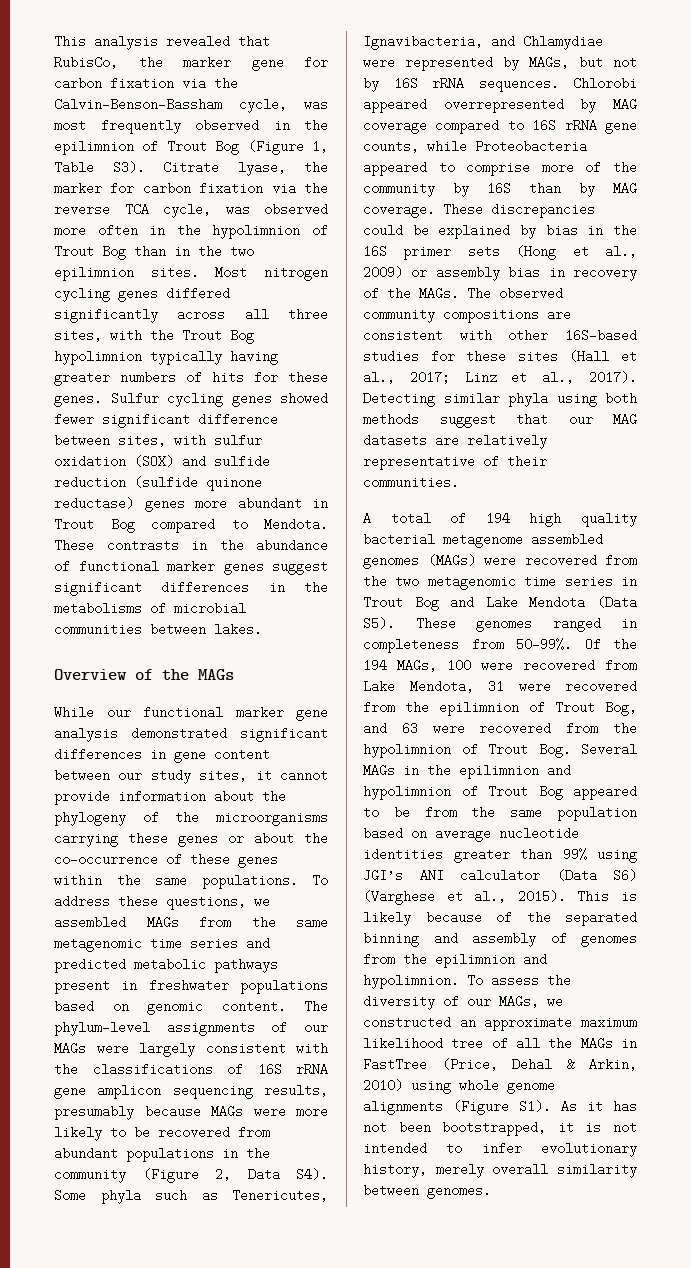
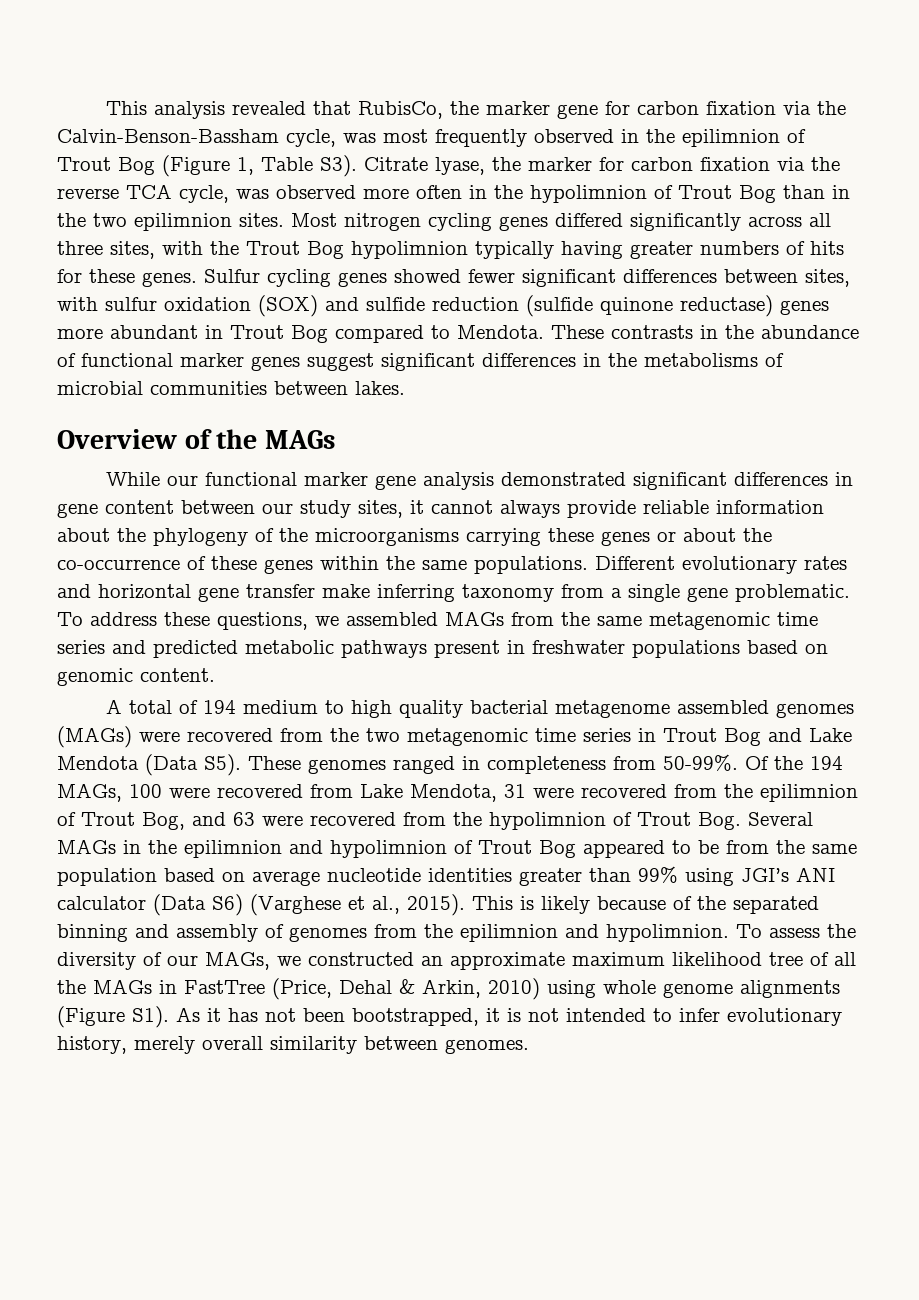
- Sulfur cycling genes showed fewer significant difference between sites, with sulfur oxidation (SOX) and sulfide reduction (sulfide quinone reductase) genes more abundant in Trout Bog compared to Mendota.
+ Sulfur cycling genes showed fewer significant differences between sites, with sulfur oxidation (SOX) and sulfide reduction (sulfide quinone reductase) genes more abundant in Trout Bog compared to Mendota.
- While our functional marker gene analysis demonstrated significant differences in gene content between our study sites, it cannot provide information about the phylogeny of the microorganisms carrying these genes or about the co-occurrence of these genes within the same populations.
+ While our functional marker gene analysis demonstrated significant differences in gene content between our study sites, it cannot always provide reliable information about the phylogeny of the microorganisms carrying these genes or about the co-occurrence of these genes within the same populations.
+ Different evolutionary rates and horizontal gene transfer make inferring taxonomy from a single gene problematic.
- The phylum-level assignments of our MAGs were largely consistent with the classifications of 16S rRNA gene amplicon sequencing results, presumably because MAGs were more likely to be recovered from abundant populations in the community (Figure 2, Data S4). Some phyla such as Tenericutes, Ignavibacteria, and Chlamydiae were represented by MAGs, but not by 16S rRNA sequences. Chlorobi appeared overrepresented by MAG coverage compared to 16S rRNA gene counts, while Proteobacteria appeared to comprise more of the community by 16S than by MAG coverage. These discrepancies could be explained by bias in the 16S primer sets (Hong et al., 2009) or assembly bias in recovery of the MAGs. The observed community compositions are consistent with other 16S-based studies for these sites (Hall et al., 2017; Linz et al., 2017). Detecting similar phyla using both methods suggest that our MAG datasets are relatively representative of their communities.
- A total of 194 high quality bacterial metagenome assembled genomes (MAGs) were recovered from the two metagenomic time series in Trout Bog and Lake Mendota (Data S5). These genomes ranged in completeness from 50-99%.
+ A total of 194 medium to high quality bacterial metagenome assembled genomes (MAGs) were recovered from the two metagenomic time series in Trout Bog and Lake Mendota (Data S5). These genomes ranged in completeness from 50-99%.

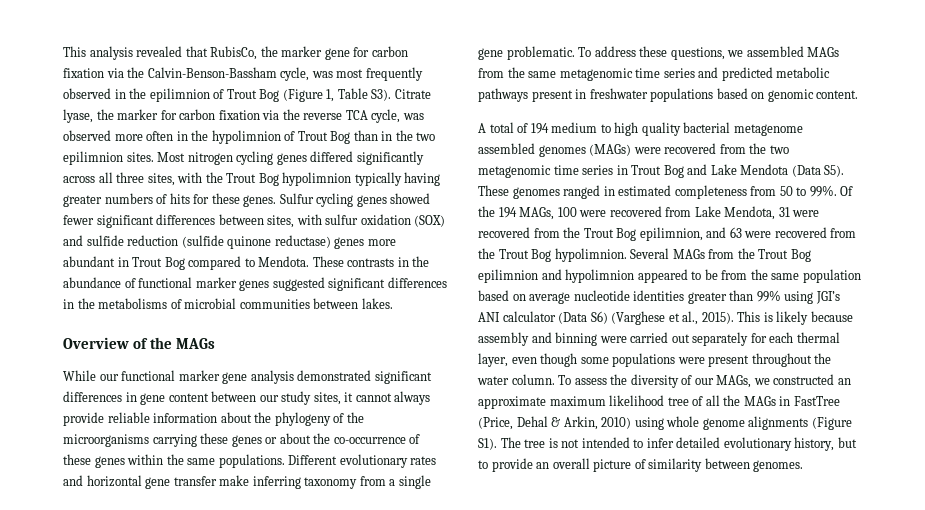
- These contrasts in the abundance of functional marker genes suggest significant differences in the metabolisms of microbial communities between lakes.
+ These contrasts in the abundance of functional marker genes suggested significant differences in the metabolisms of microbial communities between lakes.
- A total of 194 medium to high quality bacterial metagenome assembled genomes (MAGs) were recovered from the two metagenomic time series in Trout Bog and Lake Mendota (Data S5). These genomes ranged in completeness from 50-99%.
+ A total of 194 medium to high quality bacterial metagenome assembled genomes (MAGs) were recovered from the two metagenomic time series in Trout Bog and Lake Mendota (Data S5). These genomes ranged in estimated completeness from 50 to 99%.
- Of the 194 MAGs, 100 were recovered from Lake Mendota, 31 were recovered from the epilimnion of Trout Bog, and 63 were recovered from the hypolimnion of Trout Bog. Several MAGs in the epilimnion and hypolimnion of Trout Bog appeared to be from the same population based on average nucleotide identities greater than 99% using JGI’s ANI calculator (Data S6) (Varghese et al., 2015).
+ Of the 194 MAGs, 100 were recovered from Lake Mendota, 31 were recovered from the Trout Bog epilimnion, and 63 were recovered from the Trout Bog hypolimnion. Several MAGs from the Trout Bog epilimnion and hypolimnion appeared to be from the same population based on average nucleotide identities greater than 99% using JGI’s ANI calculator (Data S6) (Varghese et al., 2015).
- This is likely because of the separated binning and assembly of genomes from the epilimnion and hypolimnion.
+ This is likely because assembly and binning were carried out separately for each thermal layer, even though some populations were present throughout the water column.
- To assess the diversity of our MAGs, we constructed an approximate maximum likelihood tree of all the MAGs in FastTree (Price, Dehal & Arkin, 2010) using whole genome alignments (Figure S1). As it has not been bootstrapped, it is not intended to infer evolutionary history, merely overall similarity between genomes.
+ To assess the diversity of our MAGs, we constructed an approximate maximum likelihood tree of all the MAGs in FastTree (Price, Dehal & Arkin, 2010) using whole genome alignments (Figure S1). The tree is not intended to infer detailed evolutionary history, but to provide an overall picture of similarity between genomes.

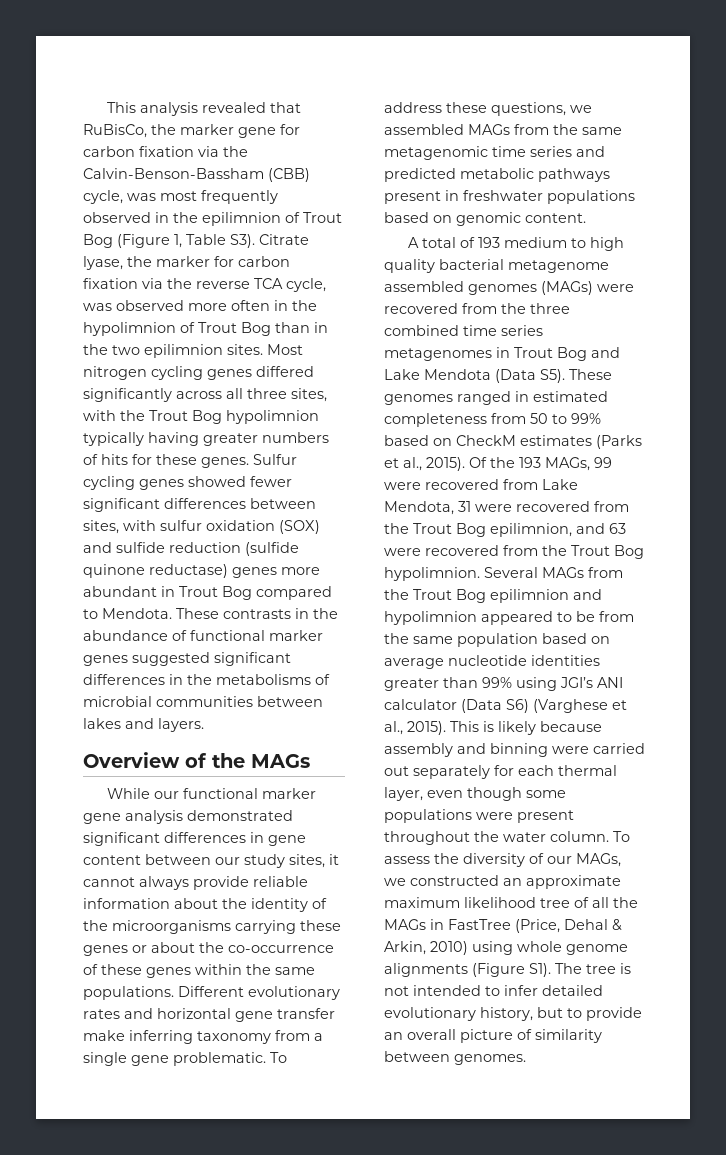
- This analysis revealed that RubisCo, the marker gene for carbon fixation via the Calvin-Benson-Bassham cycle, was most frequently observed in the epilimnion of Trout Bog (Figure 1, Table S3). Citrate lyase, the marker for carbon fixation via the reverse TCA cycle, was observed more often in the hypolimnion of Trout Bog than in the two epilimnion sites.
+ This analysis revealed that RuBisCo, the marker gene for carbon fixation via the Calvin-Benson-Bassham (CBB) cycle, was most frequently observed in the epilimnion of Trout Bog (Figure 1, Table S3). Citrate lyase, the marker for carbon fixation via the reverse TCA cycle, was observed more often in the hypolimnion of Trout Bog than in the two epilimnion sites.
- These contrasts in the abundance of functional marker genes suggested significant differences in the metabolisms of microbial communities between lakes.
+ These contrasts in the abundance of functional marker genes suggested significant differences in the metabolisms of microbial communities between lakes and layers.
- While our functional marker gene analysis demonstrated significant differences in gene content between our study sites, it cannot always provide reliable information about the phylogeny of the microorganisms carrying these genes or about the co-occurrence of these genes within the same populations.
+ While our functional marker gene analysis demonstrated significant differences in gene content between our study sites, it cannot always provide reliable information about the identity of the microorganisms carrying these genes or about the co-occurrence of these genes within the same populations.
- A total of 194 medium to high quality bacterial metagenome assembled genomes (MAGs) were recovered from the two metagenomic time series in Trout Bog and Lake Mendota (Data S5). These genomes ranged in estimated completeness from 50 to 99%. Of the 194 MAGs, 100 were recovered from Lake Mendota, 31 were recovered from the Trout Bog epilimnion, and 63 were recovered from the Trout Bog hypolimnion.
+ A total of 193 medium to high quality bacterial metagenome assembled genomes (MAGs) were recovered from the three combined time series metagenomes in Trout Bog and Lake Mendota (Data S5). These genomes ranged in estimated completeness from 50 to 99% based on CheckM estimates (Parks et al., 2015). Of the 193 MAGs, 99 were recovered from Lake Mendota, 31 were recovered from the Trout Bog epilimnion, and 63 were recovered from the Trout Bog hypolimnion.

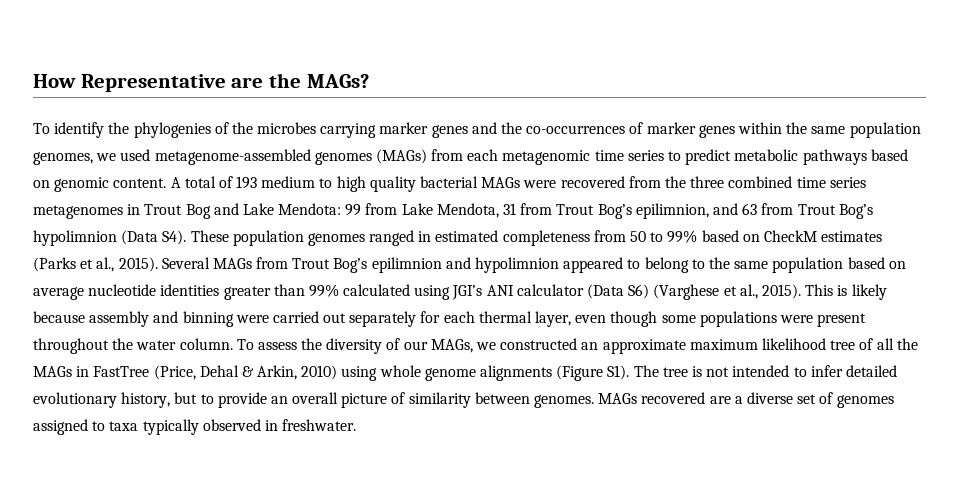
- This analysis revealed that RuBisCo, the marker gene for carbon fixation via the Calvin-Benson-Bassham (CBB) cycle, was most frequently observed in the epilimnion of Trout Bog (Figure 1, Table S3). Citrate lyase, the marker for carbon fixation via the reverse TCA cycle, was observed more often in the hypolimnion of Trout Bog than in the two epilimnion sites. Most nitrogen cycling genes differed significantly across all three sites, with the Trout Bog hypolimnion typically having greater numbers of hits for these genes. Sulfur cycling genes showed fewer significant differences between sites, with sulfur oxidation (SOX) and sulfide reduction (sulfide quinone reductase) genes more abundant in Trout Bog compared to Mendota. These contrasts in the abundance of functional marker genes suggested significant differences in the metabolisms of microbial communities between lakes and layers.
- Overview of the MAGs
- While our functional marker gene analysis demonstrated significant differences in gene content between our study sites, it cannot always provide reliable information about the identity of the microorganisms carrying these genes or about the co-occurrence of these genes within the same populations. Different evolutionary rates and horizontal gene transfer make inferring taxonomy from a single gene problematic. To address these questions, we assembled MAGs from the same metagenomic time series and predicted metabolic pathways present in freshwater populations based on genomic content.
- A total of 193 medium to high quality bacterial metagenome assembled genomes (MAGs) were recovered from the three combined time series metagenomes in Trout Bog and Lake Mendota (Data S5). These genomes ranged in estimated completeness from 50 to 99% based on CheckM estimates (Parks et al., 2015).
+ How Representative are the MAGs?
+ To identify the phylogenies of the microbes carrying marker genes and the co-occurrences of marker genes within the same population genomes, we used metagenome-assembled genomes (MAGs) from each metagenomic time series to predict metabolic pathways based on genomic content. A total of 193 medium to high quality bacterial MAGs were recovered from the three combined time series metagenomes in Trout Bog and Lake Mendota: 99 from Lake Mendota, 31 from Trout Bog’s epilimnion, and 63 from Trout Bog’s hypolimnion (Data S4). These population genomes ranged in estimated completeness from 50 to 99% based on CheckM estimates (Parks et al., 2015).
- Of the 193 MAGs, 99 were recovered from Lake Mendota, 31 were recovered from the Trout Bog epilimnion, and 63 were recovered from the Trout Bog hypolimnion. Several MAGs from the Trout Bog epilimnion and hypolimnion appeared to be from the same population based on average nucleotide identities greater than 99% using JGI’s ANI calculator (Data S6) (Varghese et al., 2015).
+ Several MAGs from Trout Bog’s epilimnion and hypolimnion appeared to belong to the same population based on average nucleotide identities greater than 99% calculated using JGI’s ANI calculator (Data S6) (Varghese et al., 2015).
+ MAGs recovered are a diverse set of genomes assigned to taxa typically observed in freshwater.

